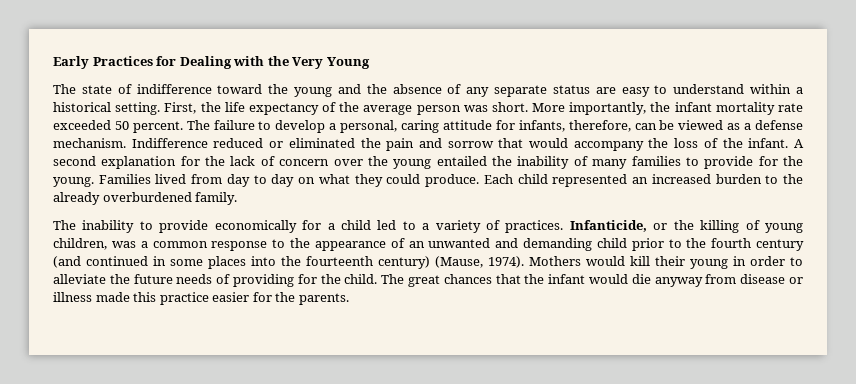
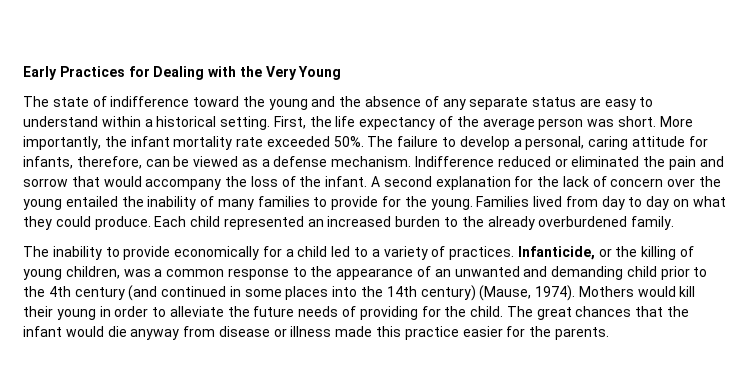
- More importantly, the infant mortality rate exceeded 50 percent.
+ More importantly, the infant mortality rate exceeded 50%.
- Infanticide, or the killing of young children, was a common response to the appearance of an unwanted and demanding child prior to the fourth century (and continued in some places into the fourteenth century) (Mause, 1974).
+ Infanticide, or the killing of young children, was a common response to the appearance of an unwanted and demanding child prior to the 4th century (and continued in some places into the 14th century) (Mause, 1974).

